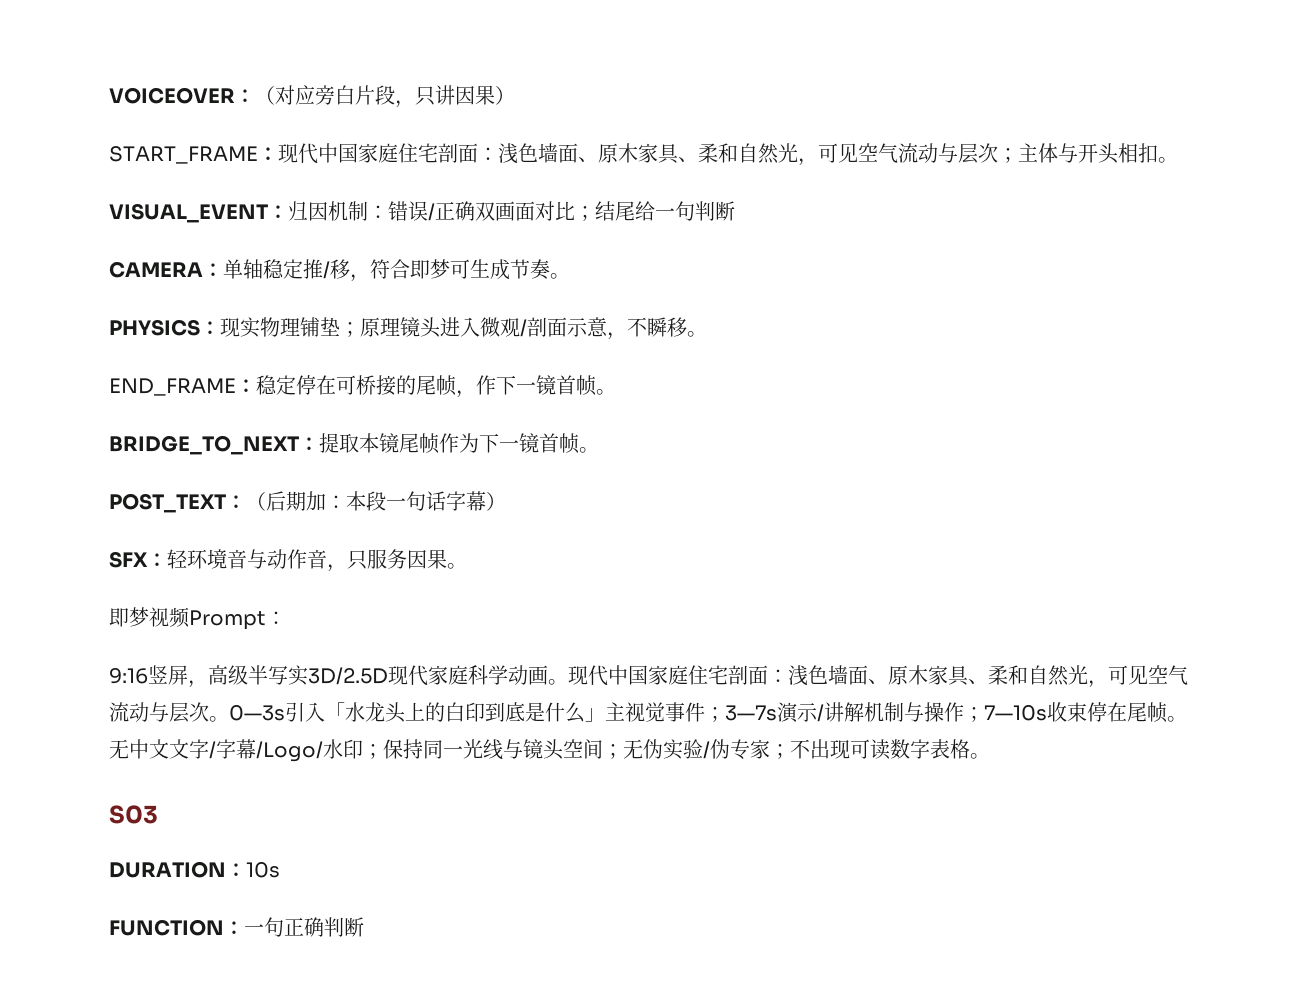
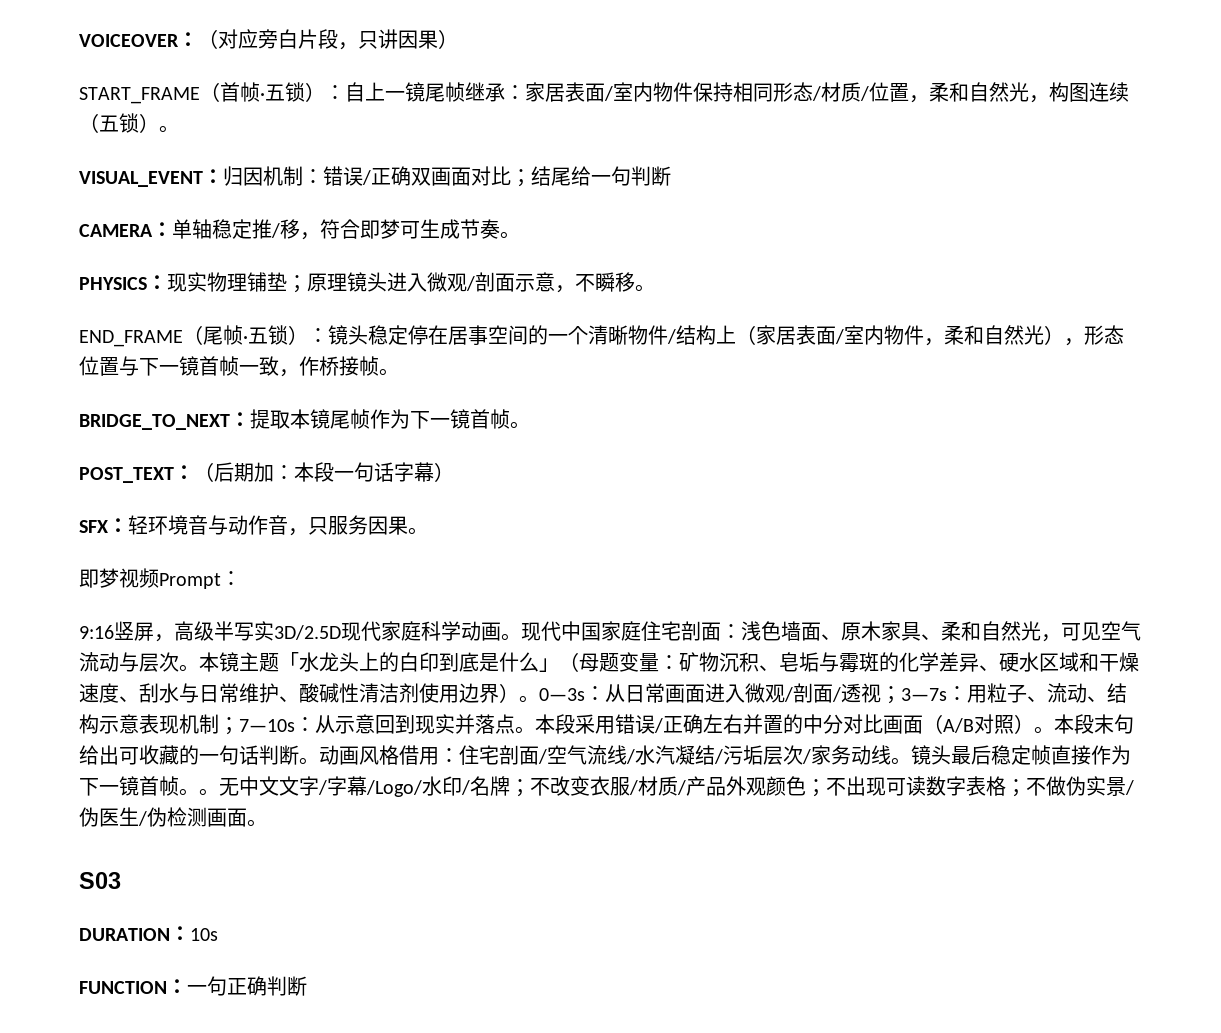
- START_FRAME：现代中国家庭住宅剖面：浅色墙面、原木家具、柔和自然光，可见空气流动与层次；主体与开头相扣。
+ START_FRAME（首帧·五锁）：自上一镜尾帧继承：家居表面/室内物件保持相同形态/材质/位置，柔和自然光，构图连续（五锁）。
- END_FRAME：稳定停在可桥接的尾帧，作下一镜首帧。
+ END_FRAME（尾帧·五锁）：镜头稳定停在居事空间的一个清晰物件/结构上（家居表面/室内物件，柔和自然光），形态位置与下一镜首帧一致，作桥接帧。
- 0—3s引入「水龙头上的白印到底是什么」主视觉事件；3—7s演示/讲解机制与操作；7—10s收束停在尾帧。
+ 本镜主题「水龙头上的白印到底是什么」（母题变量：矿物沉积、皂垢与霉斑的化学差异、硬水区域和干燥速度、刮水与日常维护、酸碱性清洁剂使用边界）。0—3s：从日常画面进入微观/剖面/透视；3—7s：用粒子、流动、结构示意表现机制；7—10s：从示意回到现实并落点。本段采用错误/正确左右并置的中分对比画面（A/B对照）。本段末句给出可收藏的一句话判断。动画风格借用：住宅剖面/空气流线/水汽凝结/污垢层次/家务动线。镜头最后稳定帧直接作为下一镜首帧。。
- 无中文文字/字幕/Logo/水印；保持同一光线与镜头空间；无伪实验/伪专家；不出现可读数字表格。
+ 无中文文字/字幕/Logo/水印/名牌；不改变衣服/材质/产品外观颜色；不出现可读数字表格；不做伪实景/伪医生/伪检测画面。

